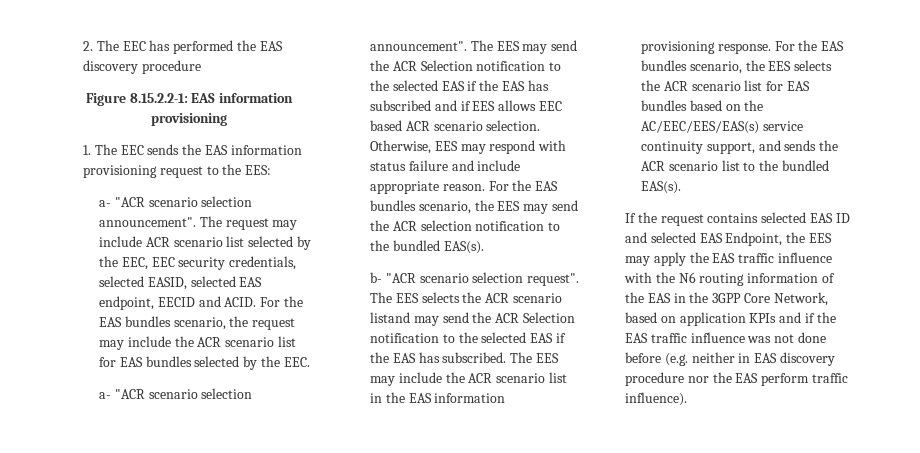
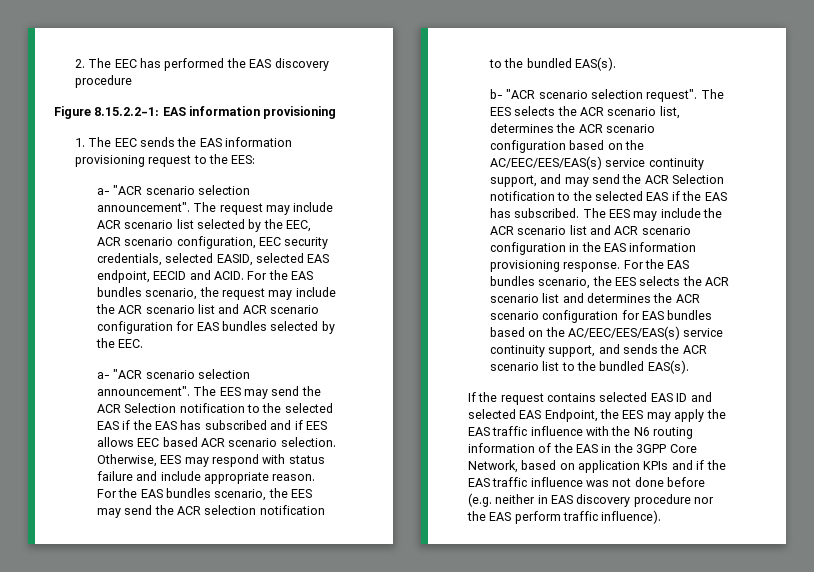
- The request may include ACR scenario list selected by the EEC, EEC security credentials, selected EASID, selected EAS endpoint, EECID and ACID.
+ The request may include ACR scenario list selected by the EEC, ACR scenario configuration, EEC security credentials, selected EASID, selected EAS endpoint, EECID and ACID.
- For the EAS bundles scenario, the request may include the ACR scenario list for EAS bundles selected by the EEC.
+ For the EAS bundles scenario, the request may include the ACR scenario list and ACR scenario configuration for EAS bundles selected by the EEC.
- The EES selects the ACR scenario listand may send the ACR Selection notification to the selected EAS if the EAS has subscribed.
+ The EES selects the ACR scenario list, determines the ACR scenario configuration based on the AC/EEC/EES/EAS(s) service continuity support, and may send the ACR Selection notification to the selected EAS if the EAS has subscribed.
- The EES may include the ACR scenario list in the EAS information provisioning response.
+ The EES may include the ACR scenario list and ACR scenario configuration in the EAS information provisioning response.
- For the EAS bundles scenario, the EES selects the ACR scenario list for EAS bundles based on the AC/EEC/EES/EAS(s) service continuity support, and sends the ACR scenario list to the bundled EAS(s).
+ For the EAS bundles scenario, the EES selects the ACR scenario list and determines the ACR scenario configuration for EAS bundles based on the AC/EEC/EES/EAS(s) service continuity support, and sends the ACR scenario list to the bundled EAS(s).

